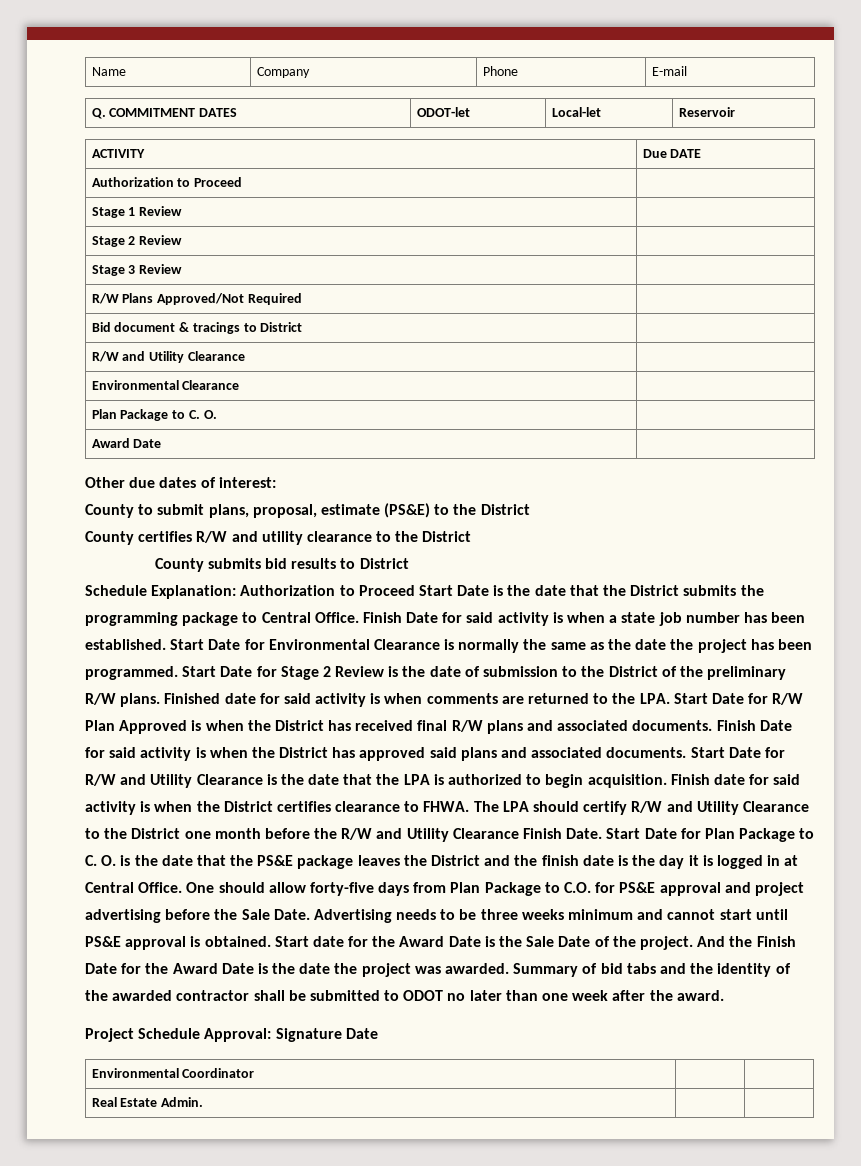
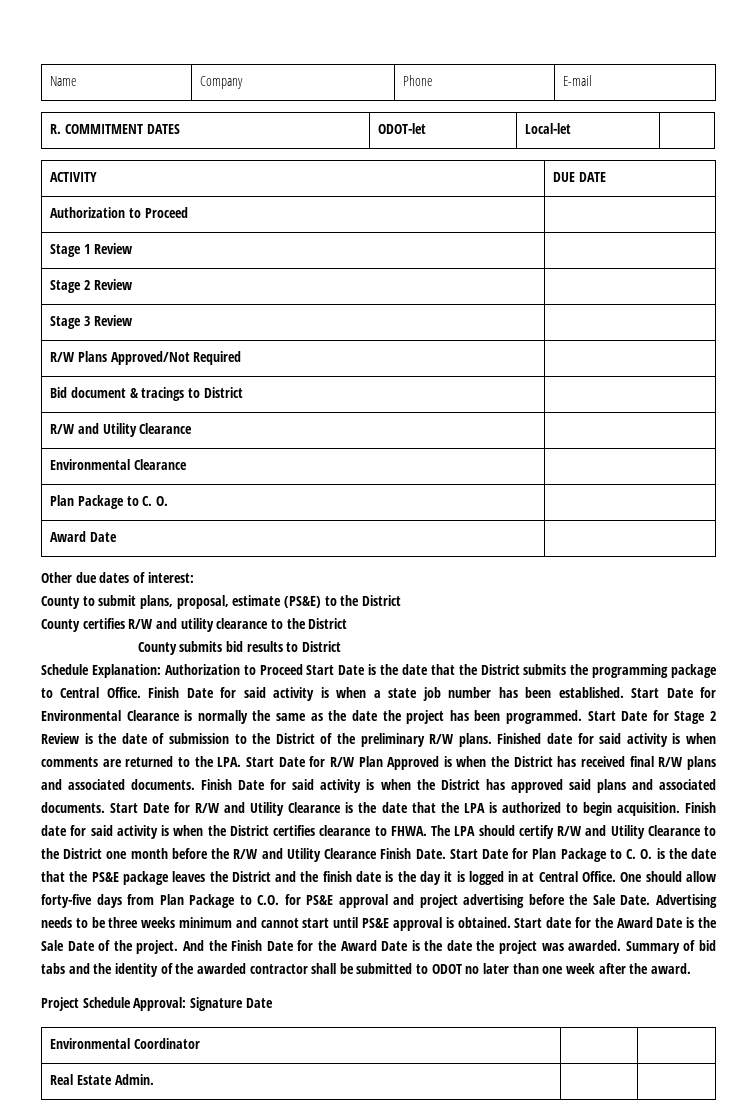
- Q. COMMITMENT DATES | ODOT-let | Local-let | Reservoir
+ R. COMMITMENT DATES | ODOT-let | Local-let |
- ACTIVITY | Due DATE
+ ACTIVITY | DUE DATE

